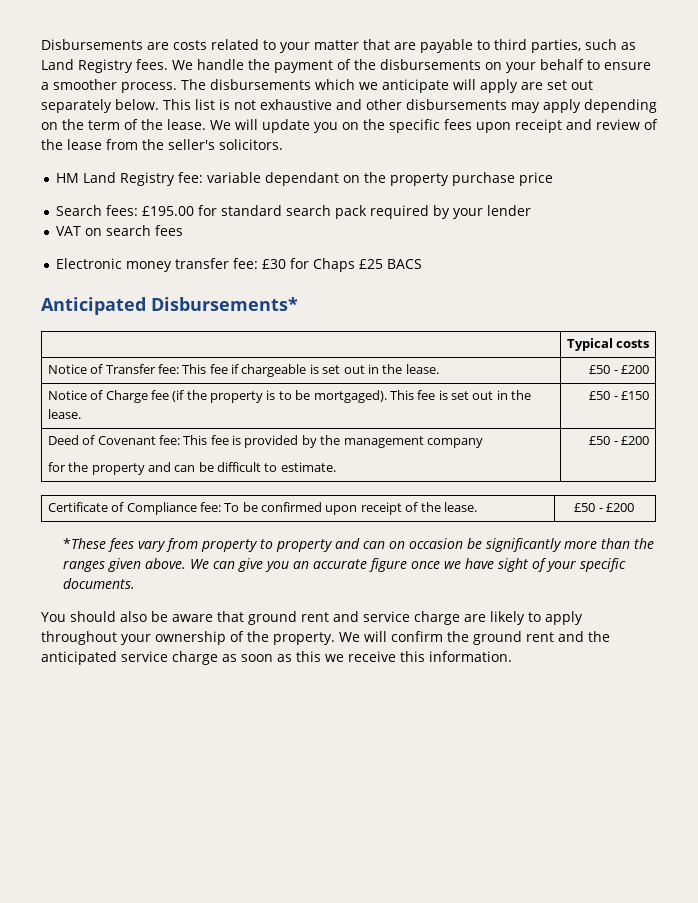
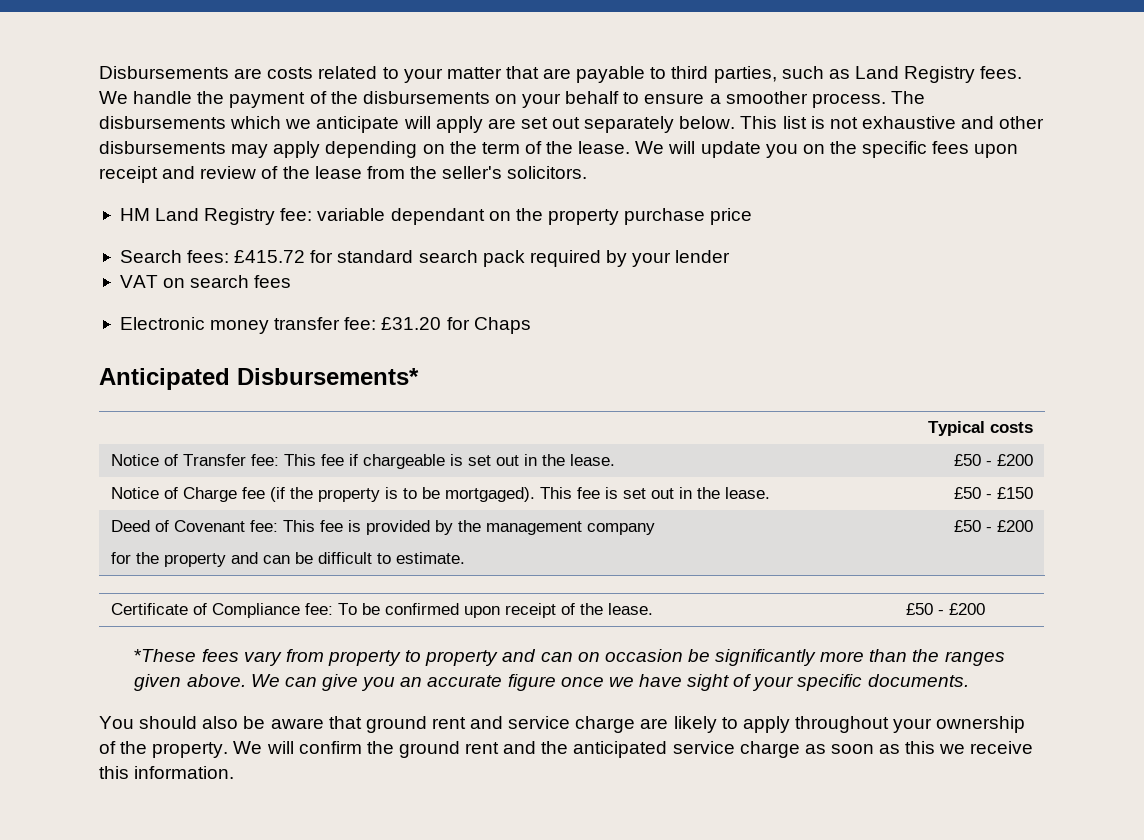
- Search fees: £195.00 for standard search pack required by your lender
+ Search fees: £415.72 for standard search pack required by your lender
- Electronic money transfer fee: £30 for Chaps £25 BACS
+ Electronic money transfer fee: £31.20 for Chaps

